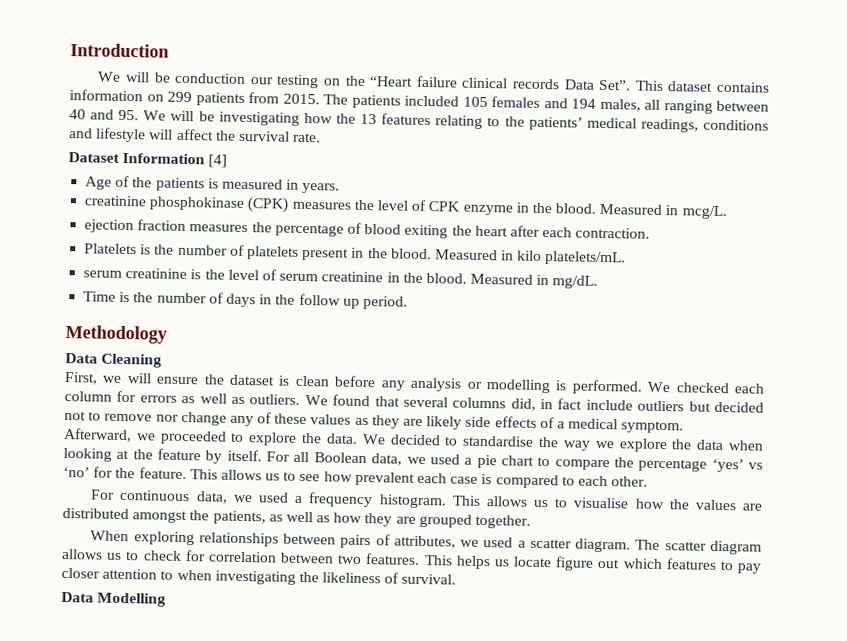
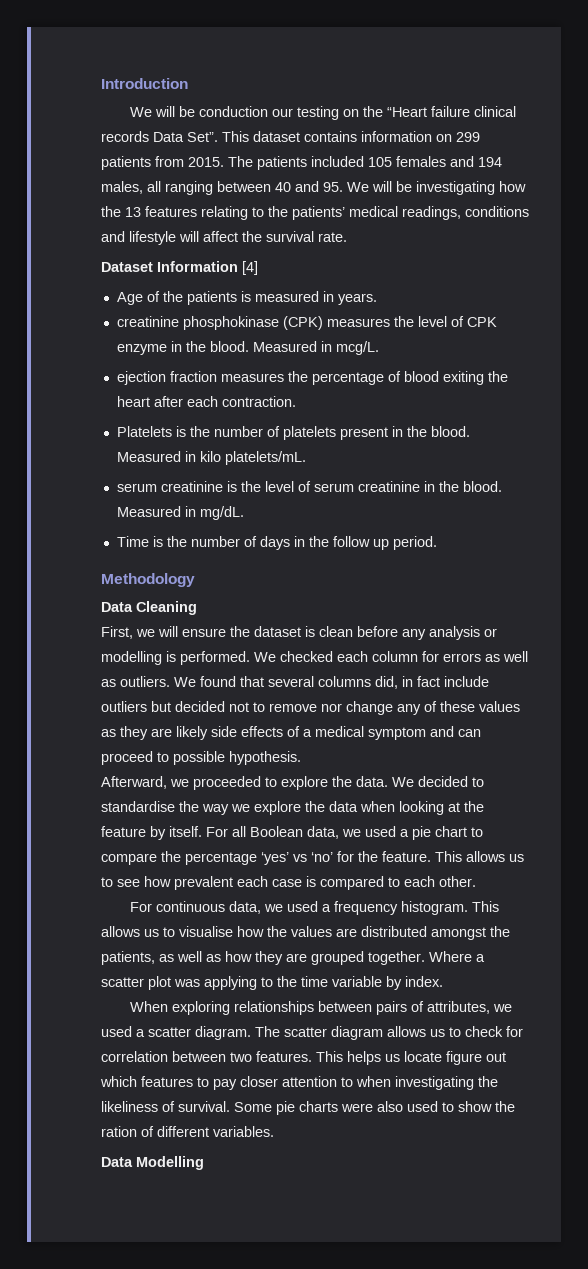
- We found that several columns did, in fact include outliers but decided not to remove nor change any of these values as they are likely side effects of a medical symptom.
+ We found that several columns did, in fact include outliers but decided not to remove nor change any of these values as they are likely side effects of a medical symptom and can proceed to possible hypothesis.
+ Where a scatter plot was applying to the time variable by index.
+ Some pie charts were also used to show the ration of different variables.

